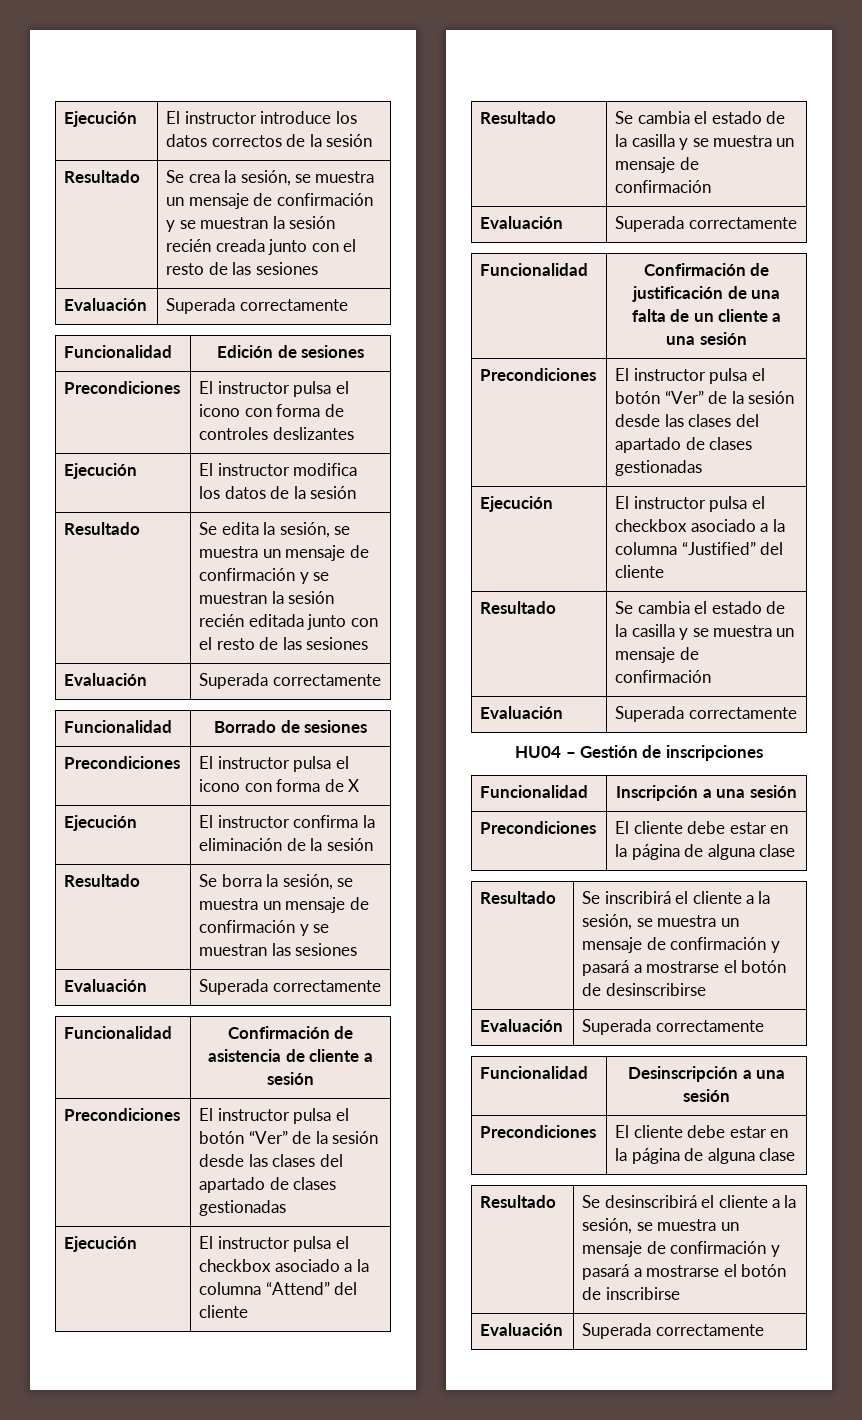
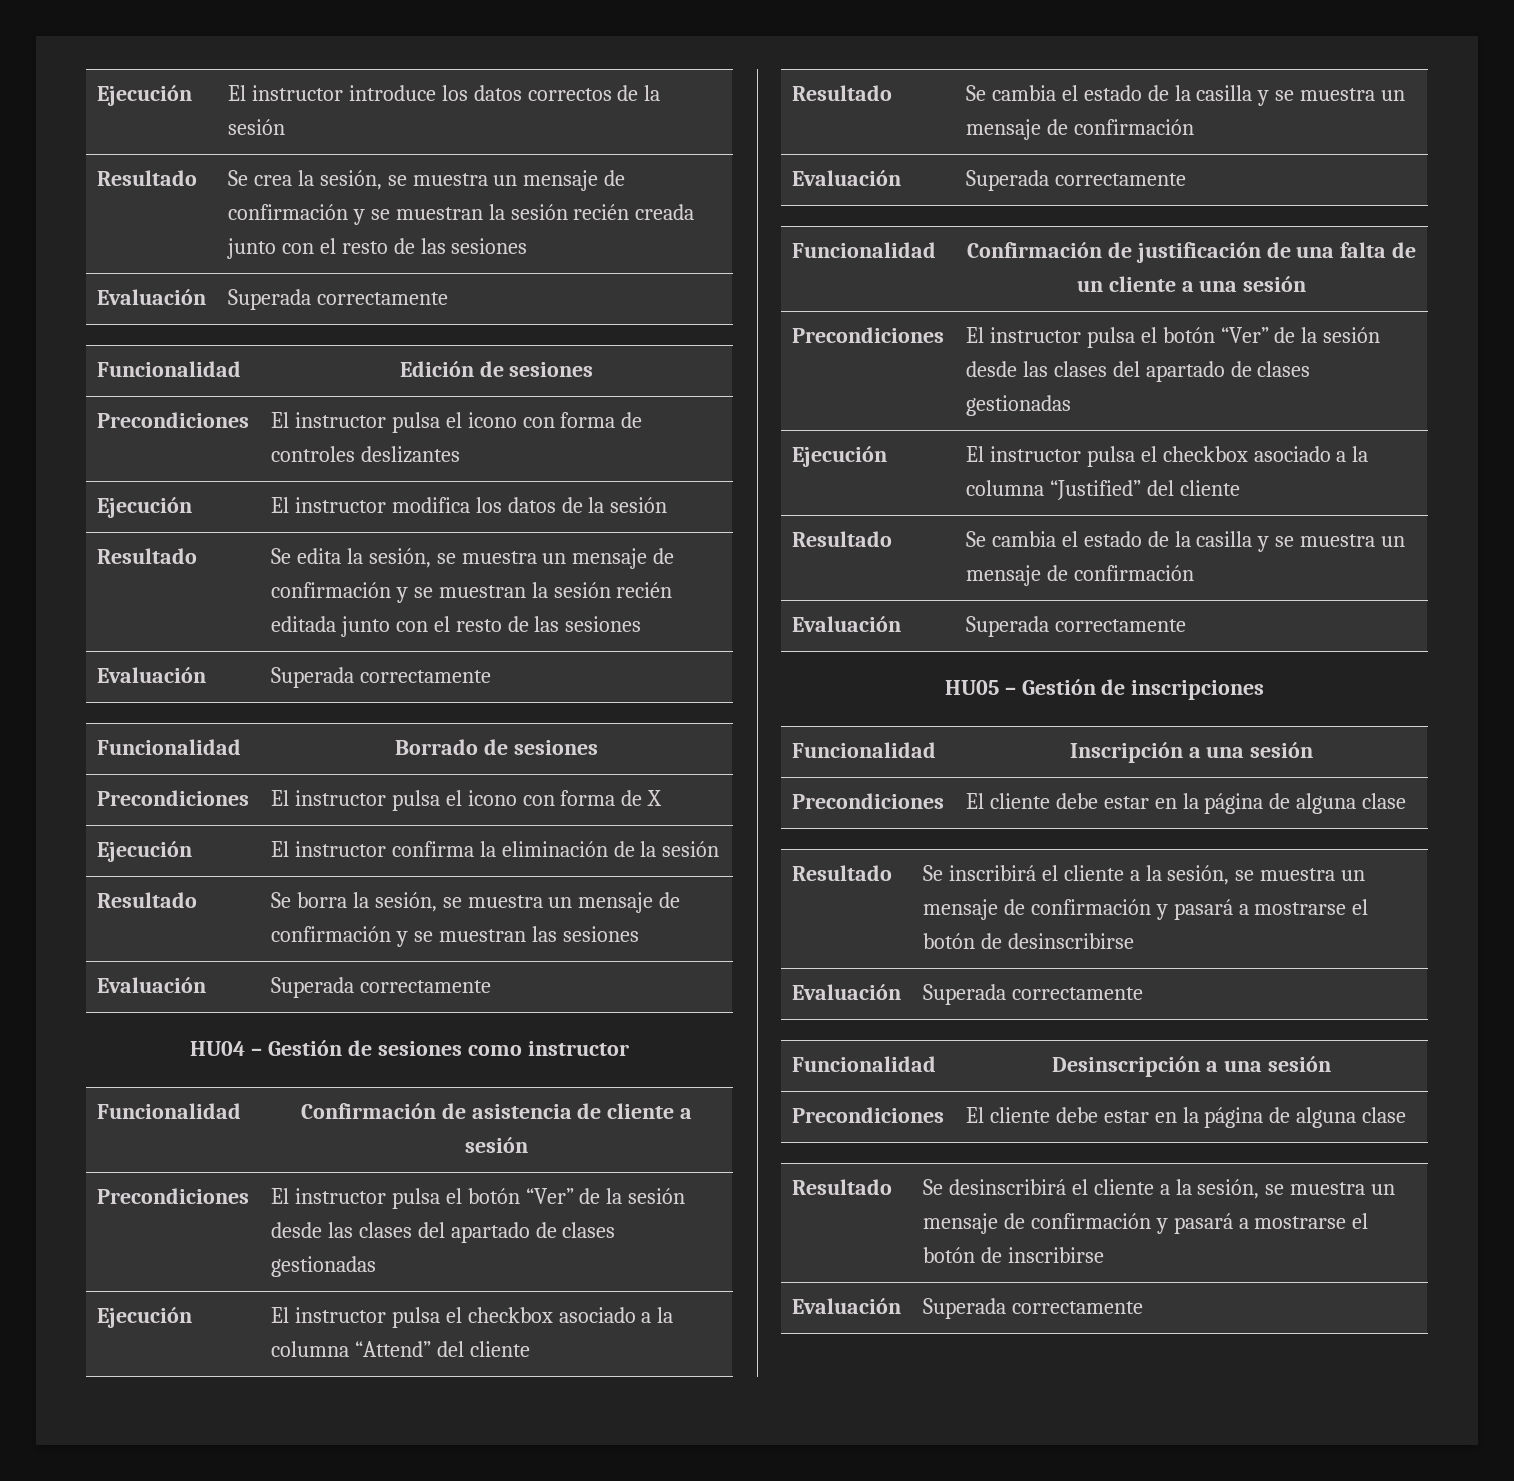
+ HU04 – Gestión de sesiones como instructor
- HU04 – Gestión de inscripciones
+ HU05 – Gestión de inscripciones

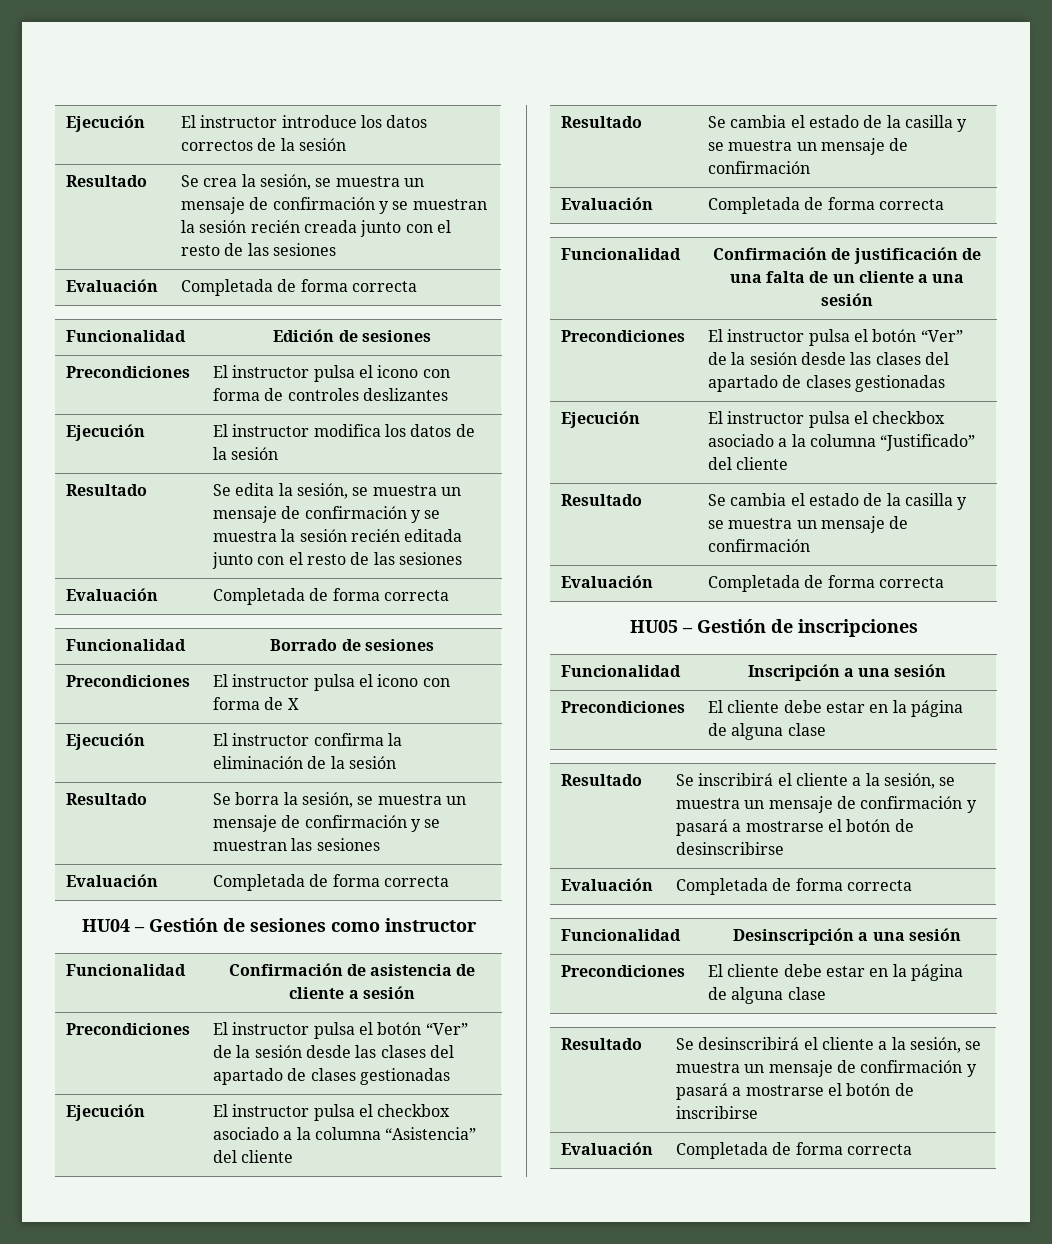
  Resultado | Se crea la sesión, se muestra un mensaje de confirmación y se muestran la sesión recién creada junto con el resto de las sesiones
- Evaluación | Superada correctamente
+ Evaluación | Completada de forma correcta
- Resultado | Se edita la sesión, se muestra un mensaje de confirmación y se muestran la sesión recién editada junto con el resto de las sesiones
- Evaluación | Superada correctamente
+ Resultado | Se edita la sesión, se muestra un mensaje de confirmación y se muestra la sesión recién editada junto con el resto de las sesiones
+ Evaluación | Completada de forma correcta
  Resultado | Se borra la sesión, se muestra un mensaje de confirmación y se muestran las sesiones
- Evaluación | Superada correctamente
+ Evaluación | Completada de forma correcta
- Ejecución | El instructor pulsa el checkbox asociado a la columna “Attend” del cliente
+ Ejecución | El instructor pulsa el checkbox asociado a la columna “Asistencia” del cliente
  Resultado | Se cambia el estado de la casilla y se muestra un mensaje de confirmación
- Evaluación | Superada correctamente
+ Evaluación | Completada de forma correcta
- Ejecución | El instructor pulsa el checkbox asociado a la columna “Justified” del cliente
+ Ejecución | El instructor pulsa el checkbox asociado a la columna “Justificado” del cliente
  Resultado | Se cambia el estado de la casilla y se muestra un mensaje de confirmación
- Evaluación | Superada correctamente
+ Evaluación | Completada de forma correcta
  Resultado | Se inscribirá el cliente a la sesión, se muestra un mensaje de confirmación y pasará a mostrarse el botón de desinscribirse
- Evaluación | Superada correctamente
+ Evaluación | Completada de forma correcta
  Resultado | Se desinscribirá el cliente a la sesión, se muestra un mensaje de confirmación y pasará a mostrarse el botón de inscribirse
- Evaluación | Superada correctamente
+ Evaluación | Completada de forma correcta

